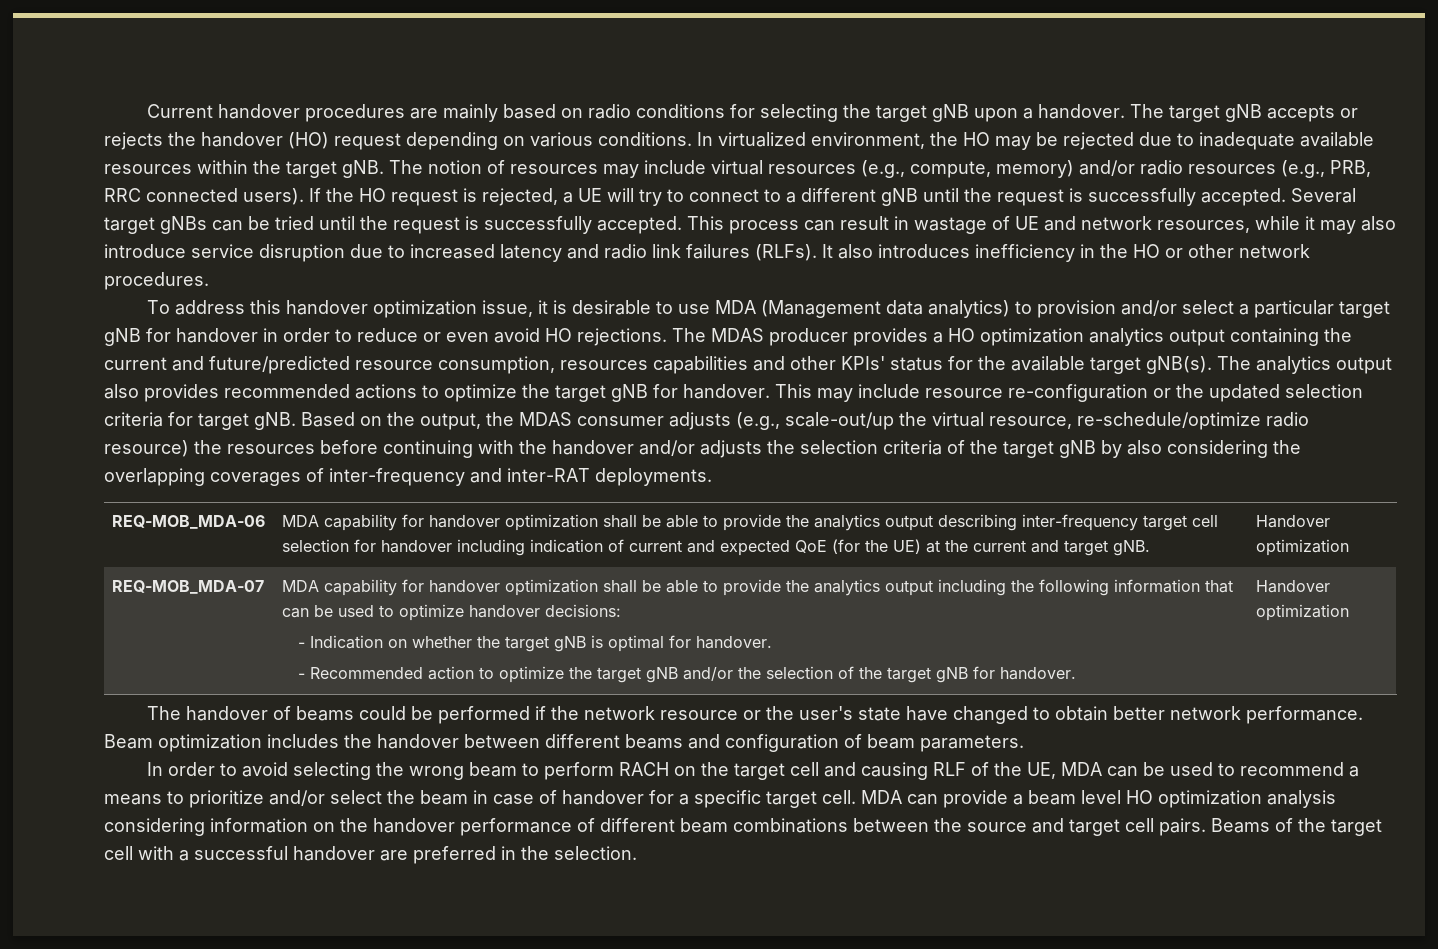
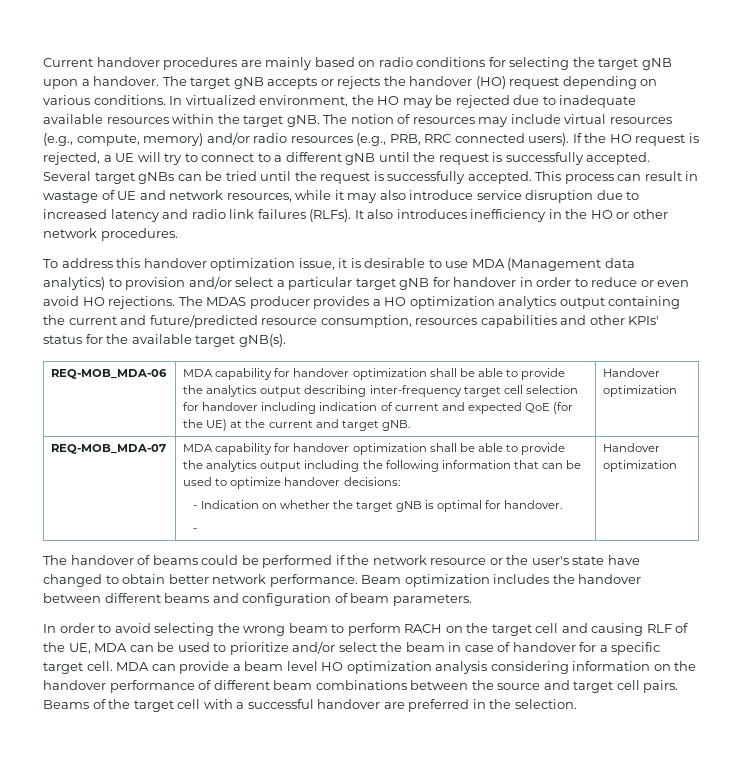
- The analytics output also provides recommended actions to optimize the target gNB for handover. This may include resource re-configuration or the updated selection criteria for target gNB. Based on the output, the MDAS consumer adjusts (e.g., scale-out/up the virtual resource, re-schedule/optimize radio resource) the resources before continuing with the handover and/or adjusts the selection criteria of the target gNB by also considering the overlapping coverages of inter-frequency and inter-RAT deployments.
  - Indication on whether the target gNB is optimal for handover.
- - Recommended action to optimize the target gNB and/or the selection of the target gNB for handover.
+ -
- In order to avoid selecting the wrong beam to perform RACH on the target cell and causing RLF of the UE, MDA can be used to recommend a means to prioritize and/or select the beam in case of handover for a specific target cell.
+ In order to avoid selecting the wrong beam to perform RACH on the target cell and causing RLF of the UE, MDA can be used to prioritize and/or select the beam in case of handover for a specific target cell.

